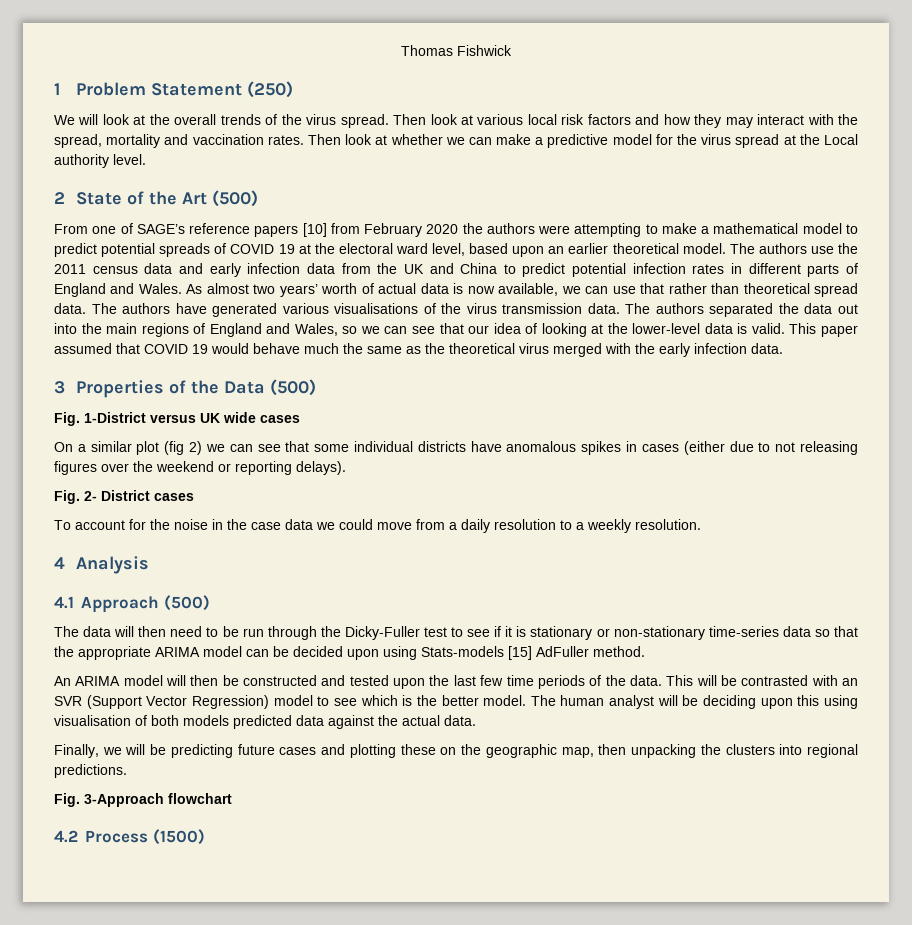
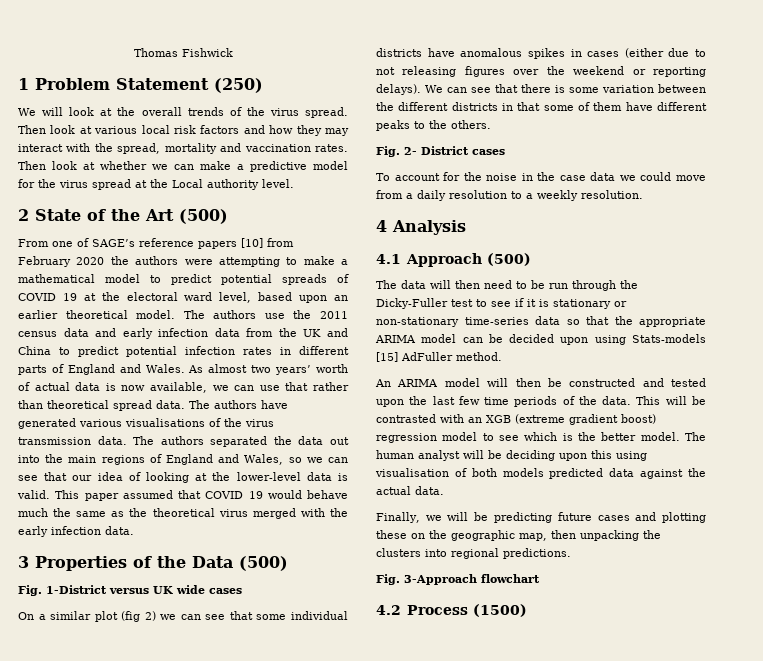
+ We can see that there is some variation between the different districts in that some of them have different peaks to the others.
- This will be contrasted with an SVR (Support Vector Regression) model to see which is the better model.
+ This will be contrasted with an XGB (extreme gradient boost) regression model to see which is the better model.

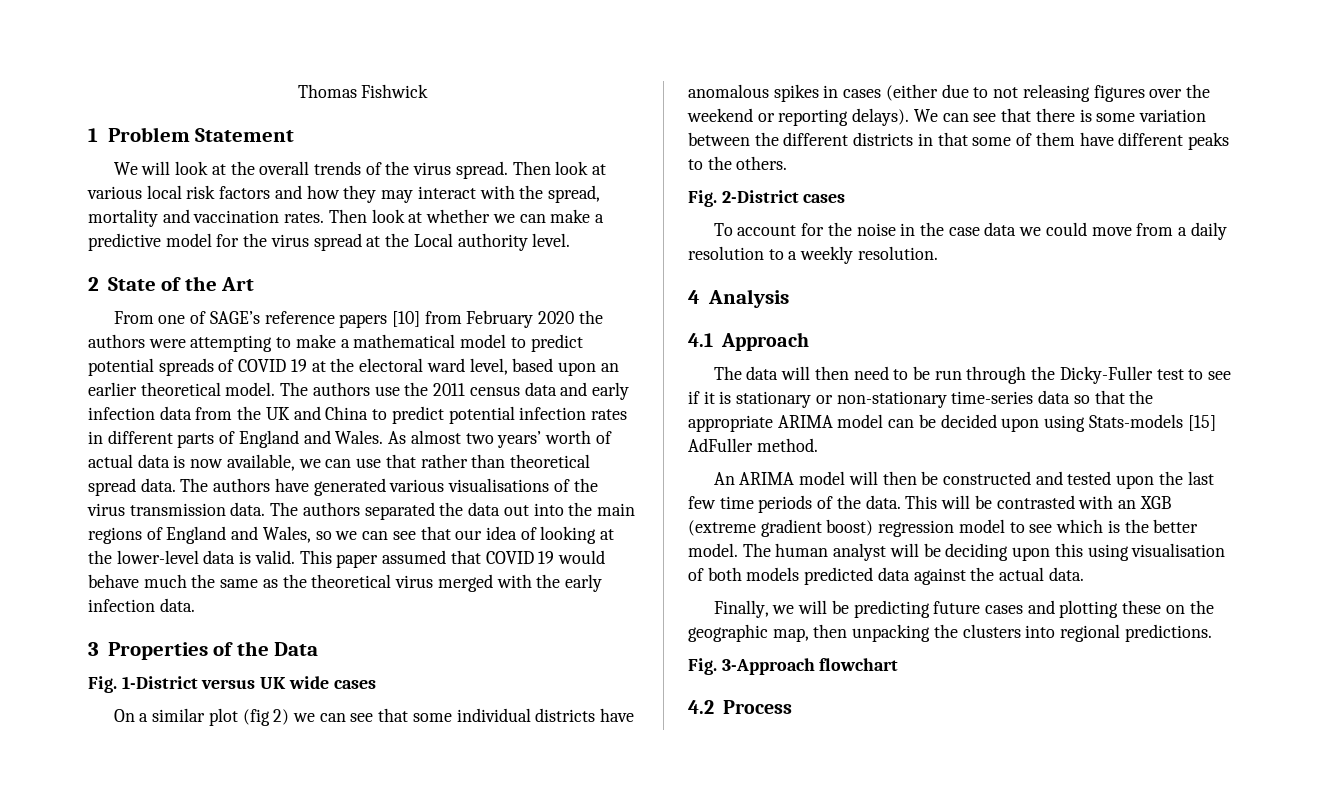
- 1 Problem Statement (250)
+ 1 Problem Statement
- 2 State of the Art (500)
+ 2 State of the Art
- 3 Properties of the Data (500)
+ 3 Properties of the Data
- Fig. 2- District cases
+ Fig. 2-District cases
- 4.1 Approach (500)
+ 4.1 Approach
- 4.2 Process (1500)
+ 4.2 Process

